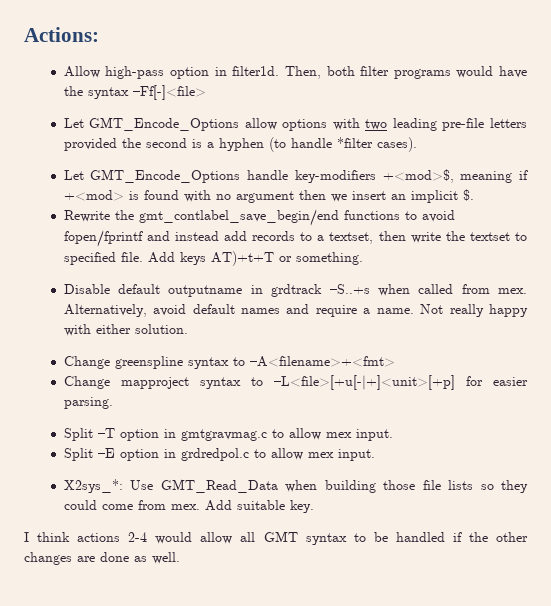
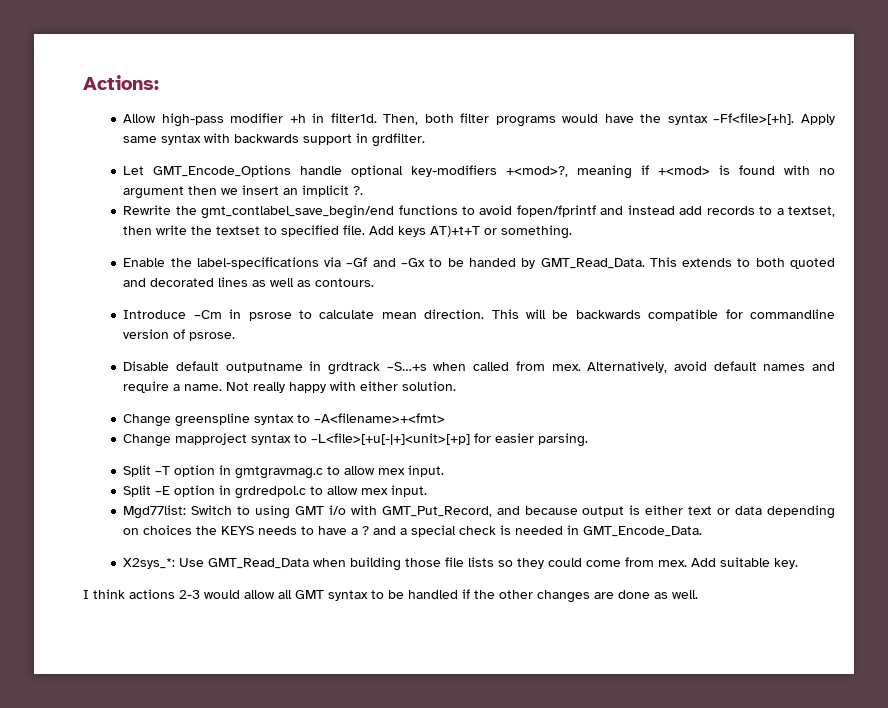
- Allow high-pass option in filter1d.
+ Allow high-pass modifier +h in filter1d.
- Then, both filter programs would have the syntax –Ff[-]<file>
- Let GMT_Encode_Options allow options with two leading pre-file letters provided the second is a hyphen (to handle *filter cases).
+ Then, both filter programs would have the syntax –Ff<file>[+h]. Apply same syntax with backwards support in grdfilter.
- Let GMT_Encode_Options handle key-modifiers +<mod>$, meaning if +<mod> is found with no argument then we insert an implicit $.
+ Let GMT_Encode_Options handle optional key-modifiers +<mod>?, meaning if +<mod> is found with no argument then we insert an implicit ?.
+ Enable the label-specifications via –Gf and –Gx to be handed by GMT_Read_Data. This extends to both quoted and decorated lines as well as contours.
+ Introduce –Cm in psrose to calculate mean direction. This will be backwards compatible for commandline version of psrose.
- Disable default outputname in grdtrack –S..+s when called from mex.
+ Disable default outputname in grdtrack –S…+s when called from mex.
+ Mgd77list: Switch to using GMT i/o with GMT_Put_Record, and because output is either text or data depending on choices the KEYS needs to have a ? and a special check is needed in GMT_Encode_Data.
- I think actions 2-4 would allow all GMT syntax to be handled if the other changes are done as well.
+ I think actions 2-3 would allow all GMT syntax to be handled if the other changes are done as well.

